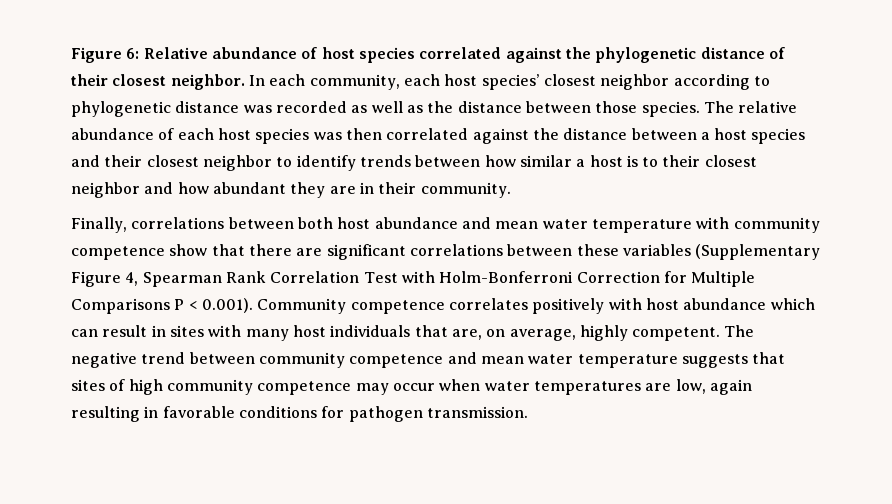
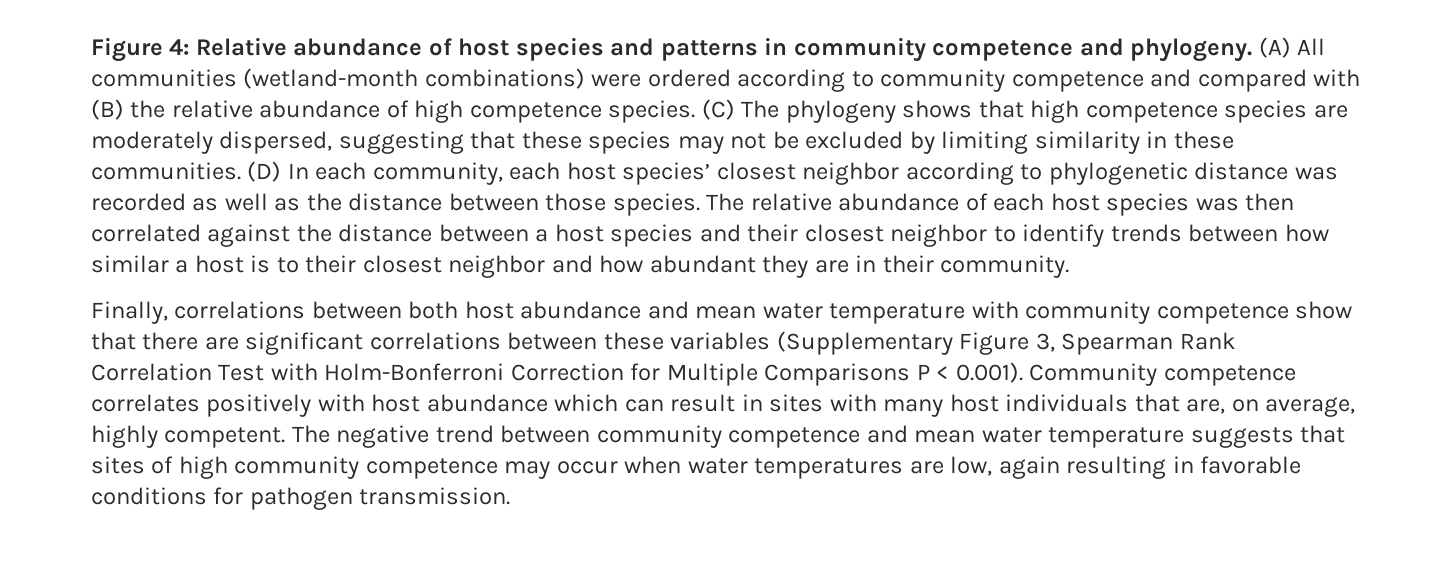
- Figure 6: Relative abundance of host species correlated against the phylogenetic distance of their closest neighbor. In each community, each host species’ closest neighbor according to phylogenetic distance was recorded as well as the distance between those species.
+ Figure 4: Relative abundance of host species and patterns in community competence and phylogeny. (A) All communities (wetland-month combinations) were ordered according to community competence and compared with (B) the relative abundance of high competence species. (C) The phylogeny shows that high competence species are moderately dispersed, suggesting that these species may not be excluded by limiting similarity in these communities. (D) In each community, each host species’ closest neighbor according to phylogenetic distance was recorded as well as the distance between those species.
- Finally, correlations between both host abundance and mean water temperature with community competence show that there are significant correlations between these variables (Supplementary Figure 4, Spearman Rank Correlation Test with Holm-Bonferroni Correction for Multiple Comparisons P < 0.001). Community competence correlates positively with host abundance which can result in sites with many host individuals that are, on average, highly competent.
+ Finally, correlations between both host abundance and mean water temperature with community competence show that there are significant correlations between these variables (Supplementary Figure 3, Spearman Rank Correlation Test with Holm-Bonferroni Correction for Multiple Comparisons P < 0.001). Community competence correlates positively with host abundance which can result in sites with many host individuals that are, on average, highly competent.

